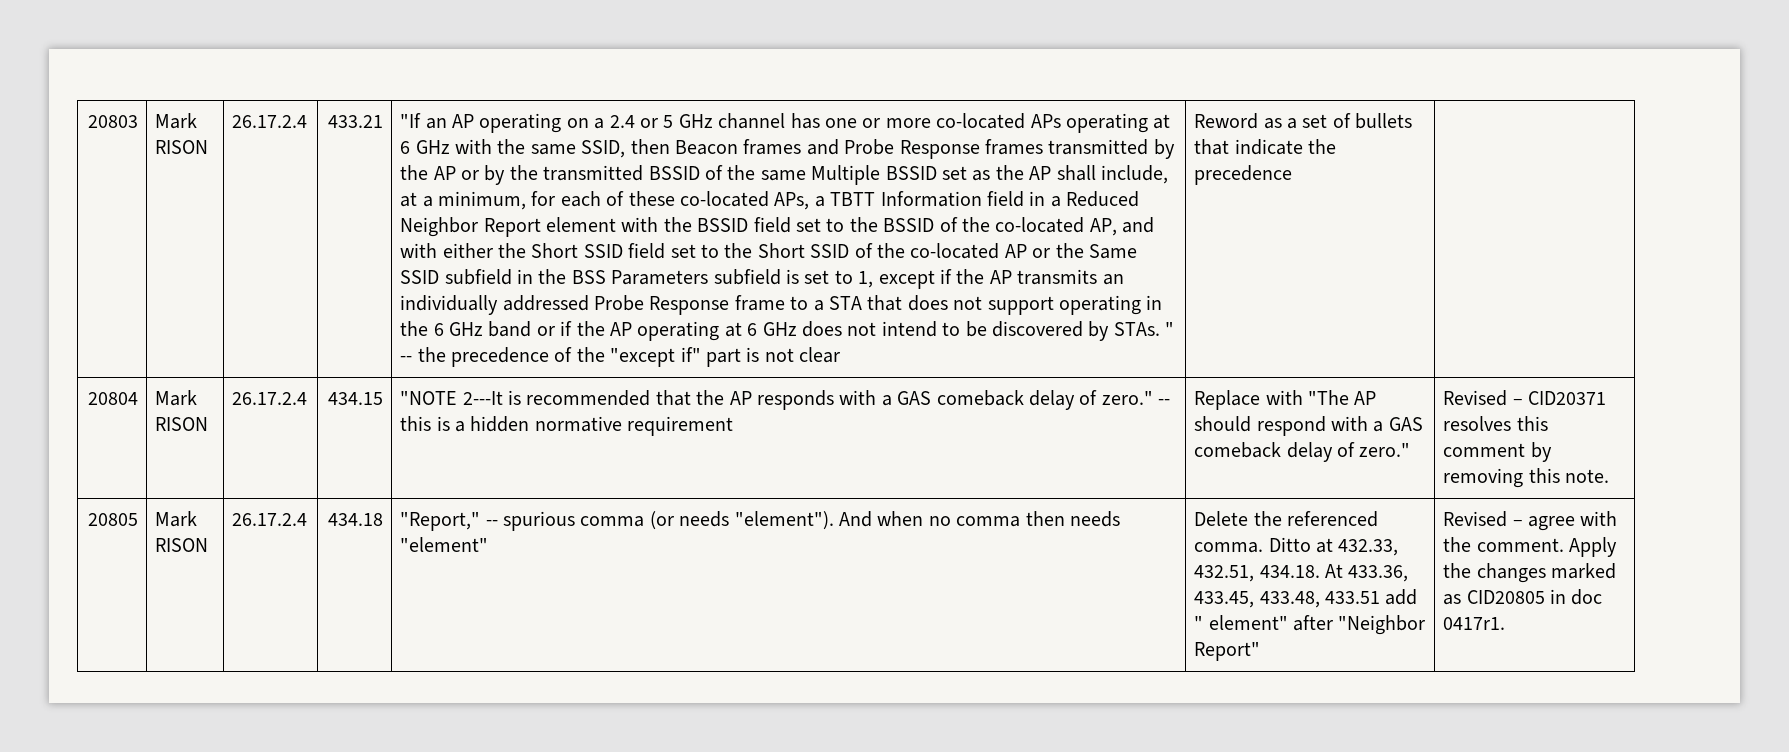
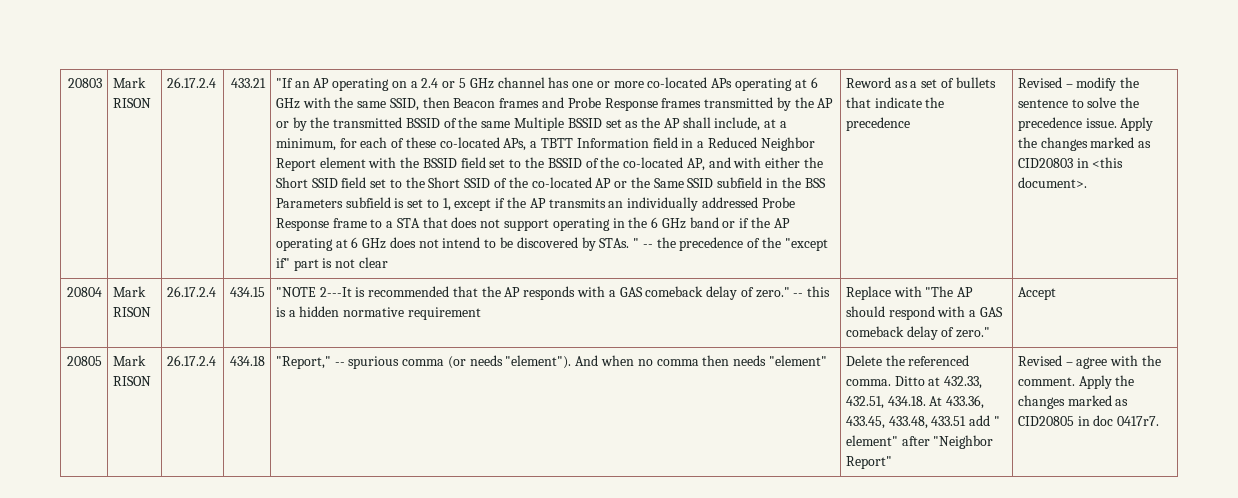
+ Revised – modify the sentence to solve the precedence issue. Apply the changes marked as CID20803 in <this document>.
- Revised – CID20371 resolves this comment by removing this note.
+ Accept
- Apply the changes marked as CID20805 in doc 0417r1.
+ Apply the changes marked as CID20805 in doc 0417r7.

